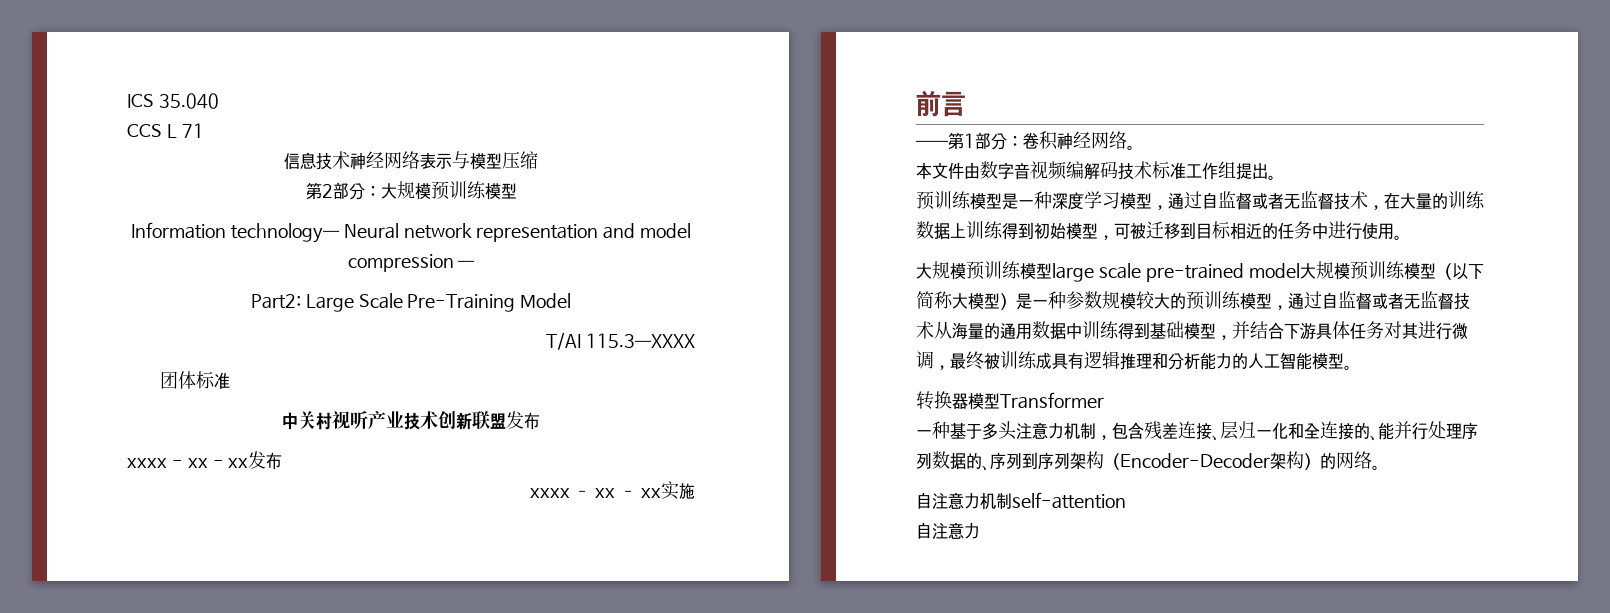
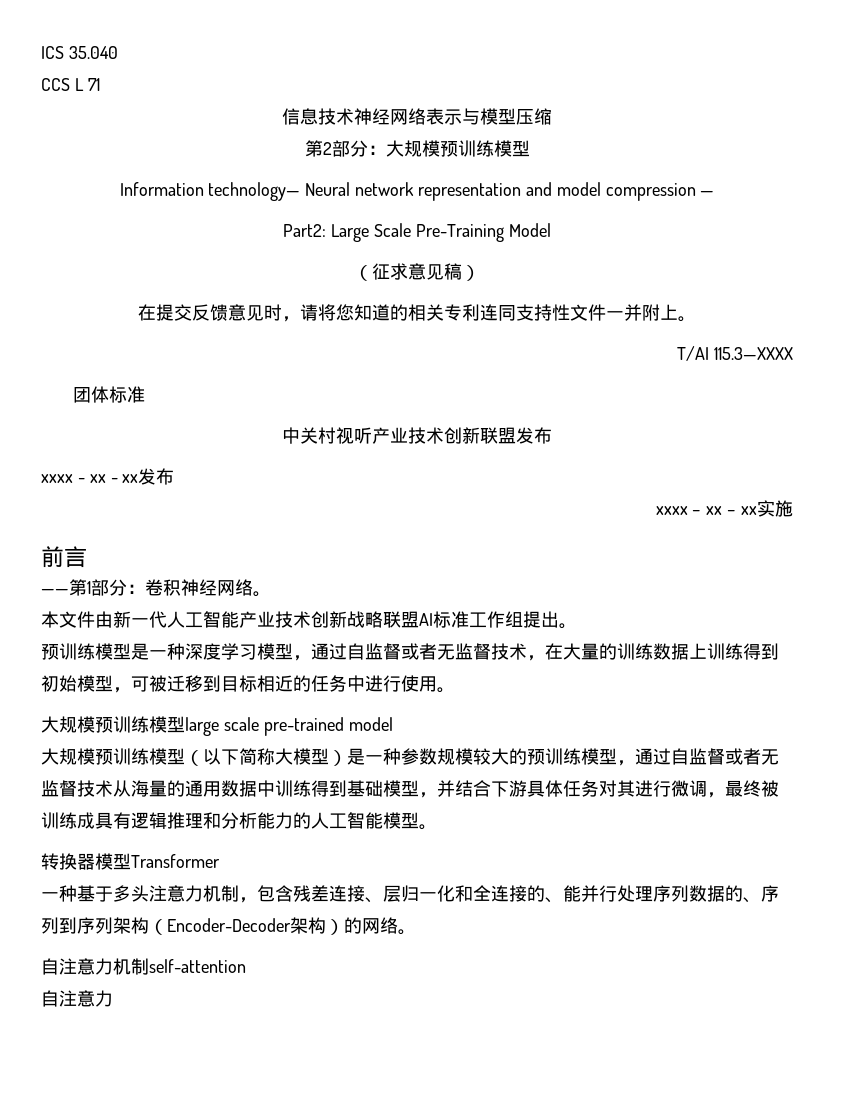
+ （征求意见稿）
+ 在提交反馈意见时，请将您知道的相关专利连同支持性文件一并附上。
- 本文件由数字音视频编解码技术标准工作组提出。
+ 本文件由新一代人工智能产业技术创新战略联盟AI标准工作组提出。
- 大规模预训练模型large scale pre-trained model大规模预训练模型（以下简称大模型）是一种参数规模较大的预训练模型，通过自监督或者无监督技术从海量的通用数据中训练得到基础模型，并结合下游具体任务对其进行微调，最终被训练成具有逻辑推理和分析能力的人工智能模型。
+ 大规模预训练模型large scale pre-trained model
+ 大规模预训练模型（以下简称大模型）是一种参数规模较大的预训练模型，通过自监督或者无监督技术从海量的通用数据中训练得到基础模型，并结合下游具体任务对其进行微调，最终被训练成具有逻辑推理和分析能力的人工智能模型。

